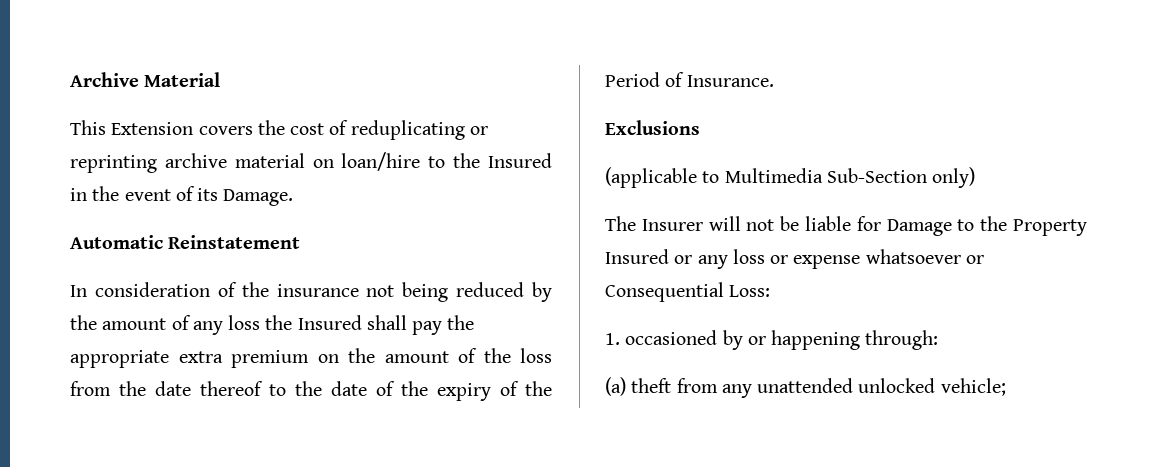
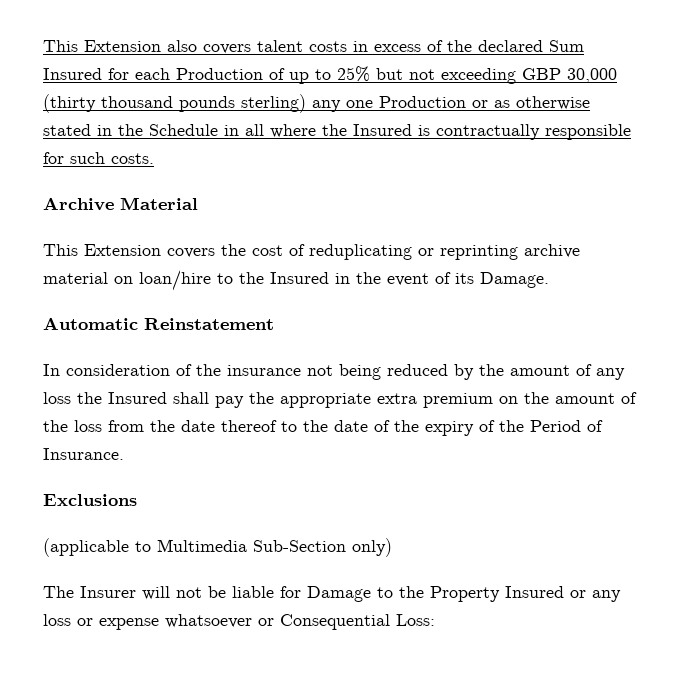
+ This Extension also covers talent costs in excess of the declared Sum Insured for each Production of up to 25% but not exceeding GBP 30,000 (thirty thousand pounds sterling) any one Production or as otherwise stated in the Schedule in all where the Insured is contractually responsible for such costs.
- 1. occasioned by or happening through:
- (a) theft from any unattended unlocked vehicle;

